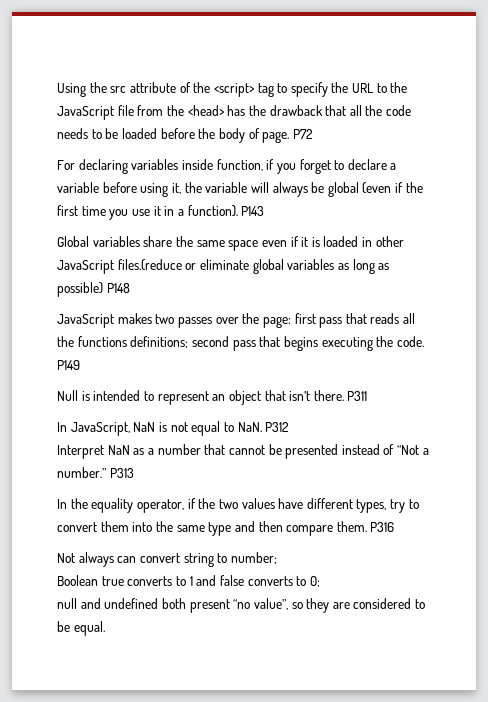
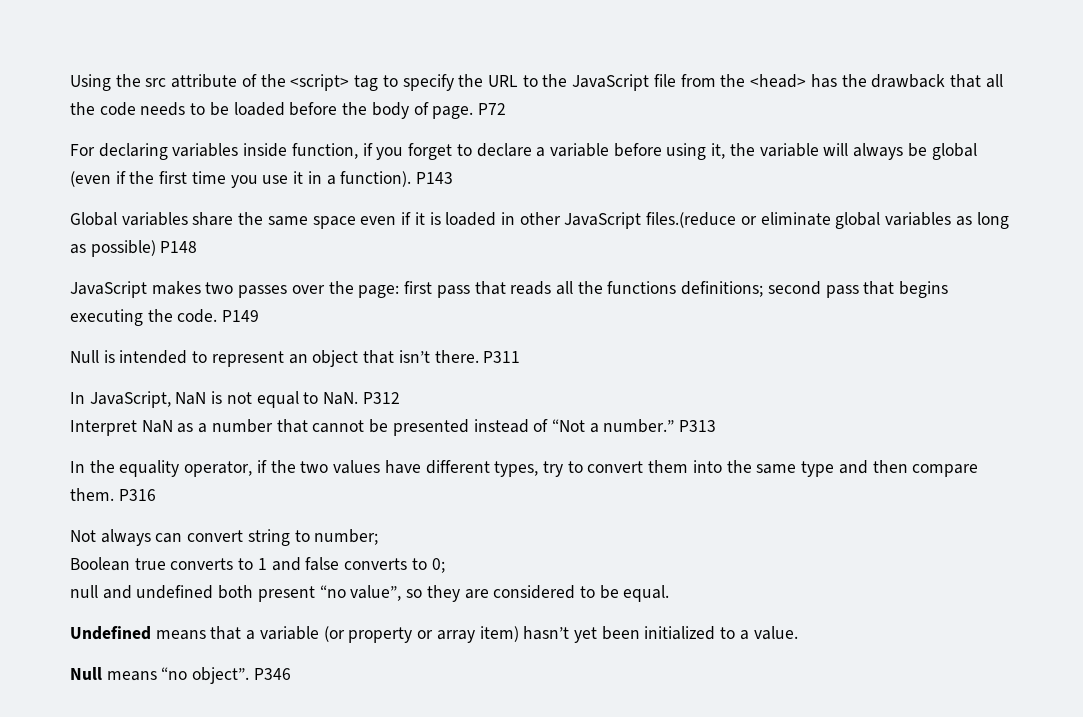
+ Undefined means that a variable (or property or array item) hasn’t yet been initialized to a value.
+ Null means “no object”. P346

